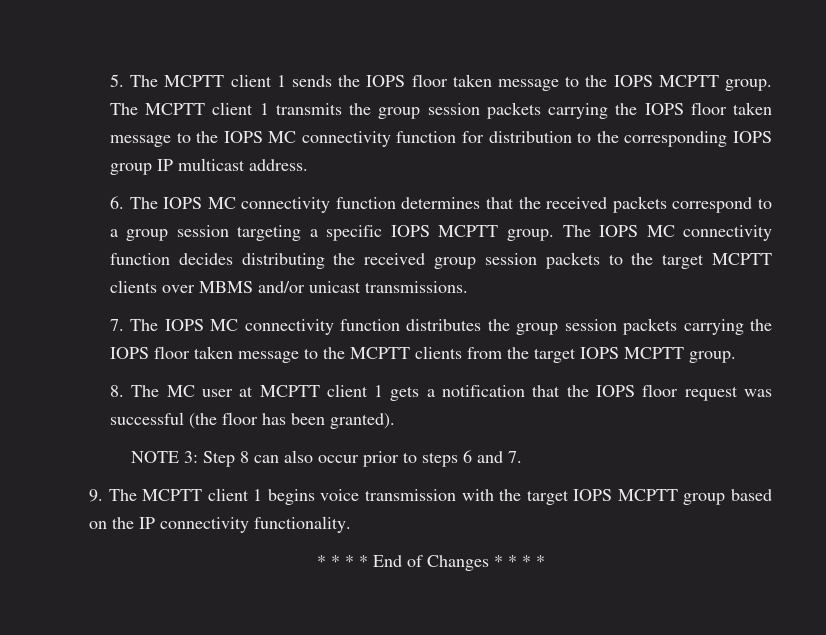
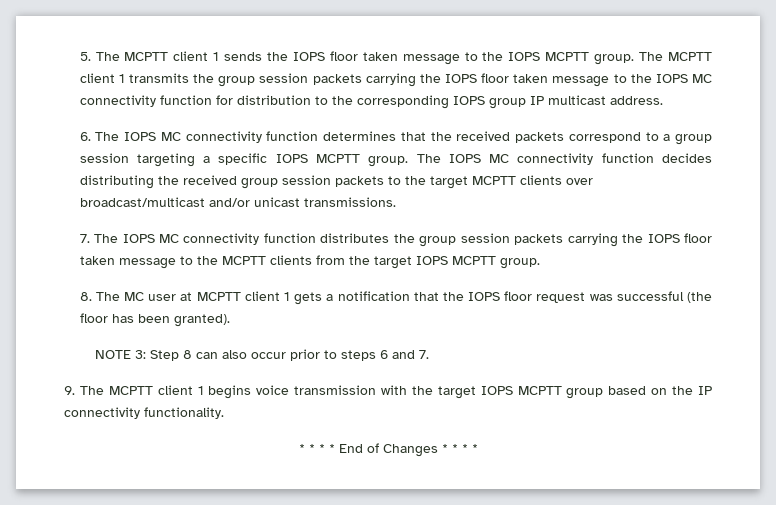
- The IOPS MC connectivity function decides distributing the received group session packets to the target MCPTT clients over MBMS and/or unicast transmissions.
+ The IOPS MC connectivity function decides distributing the received group session packets to the target MCPTT clients over broadcast/multicast and/or unicast transmissions.

